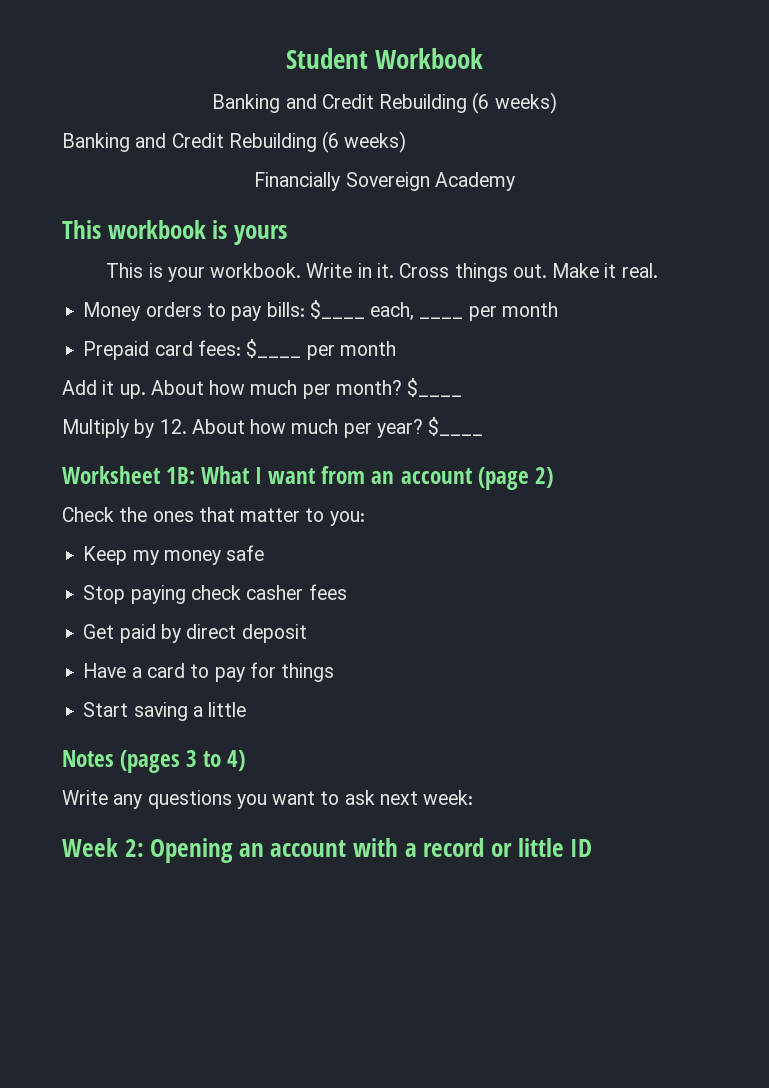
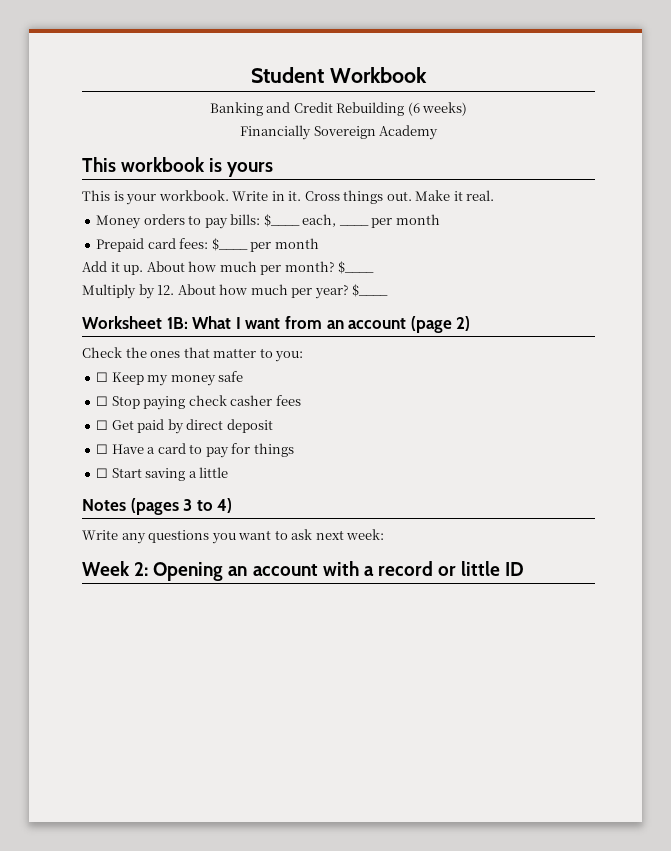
  Student Workbook
- Banking and Credit Rebuilding (6 weeks)
- Keep my money safe
+ ☐ Keep my money safe
- Stop paying check casher fees
+ ☐ Stop paying check casher fees
- Get paid by direct deposit
+ ☐ Get paid by direct deposit
- Have a card to pay for things
+ ☐ Have a card to pay for things
- Start saving a little
+ ☐ Start saving a little

